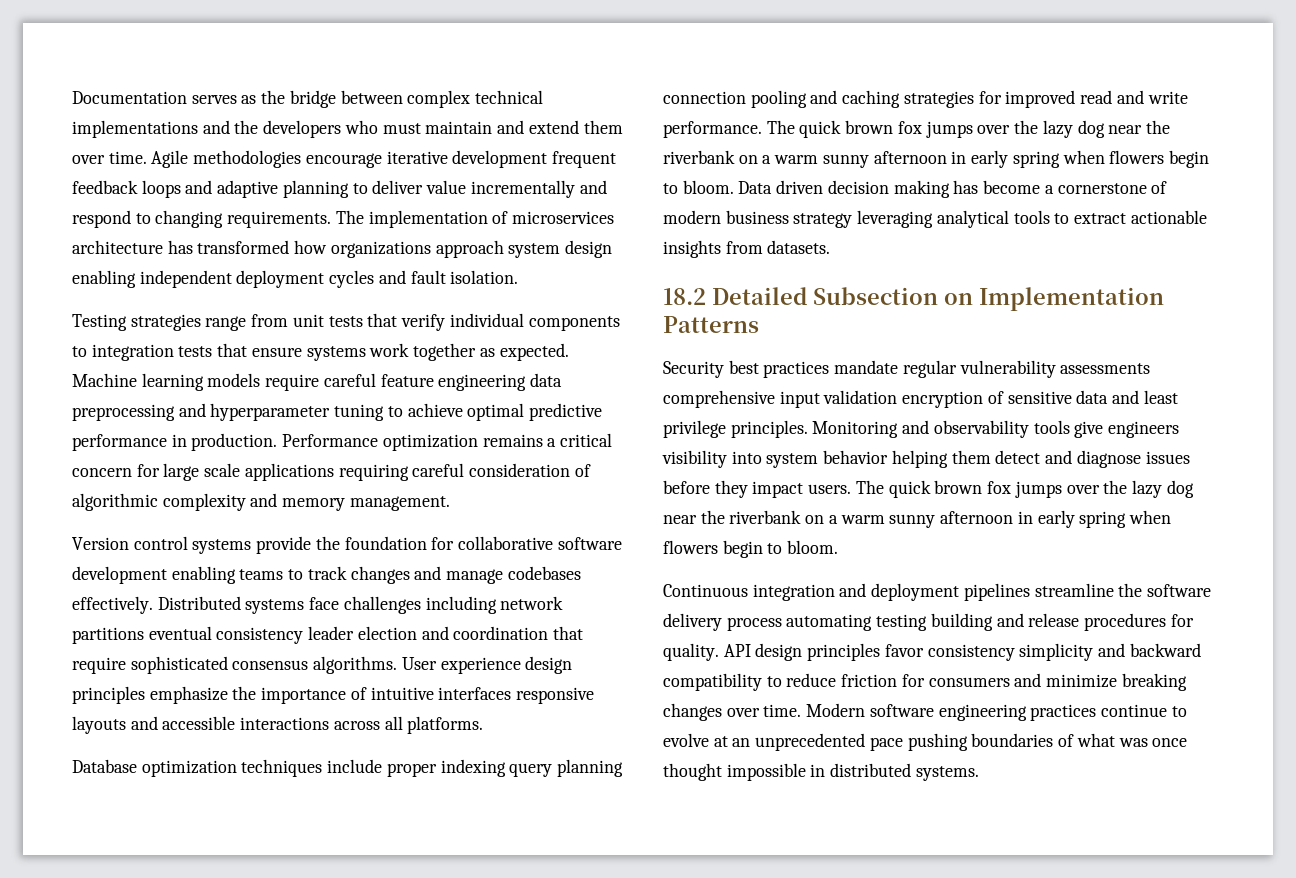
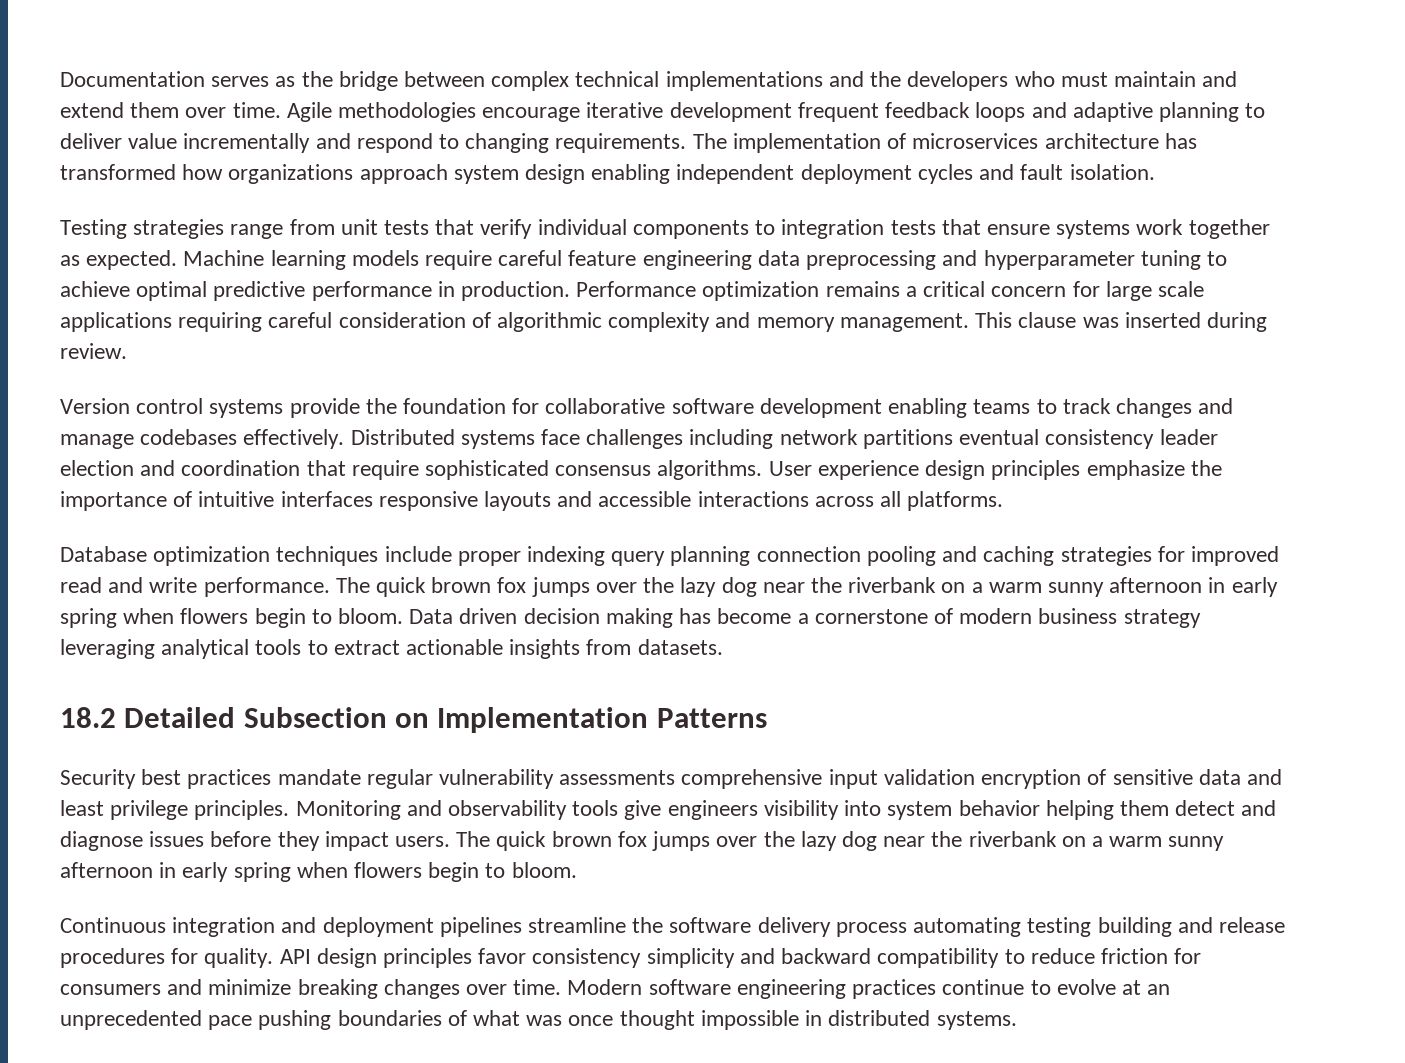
+ This clause was inserted during review.

